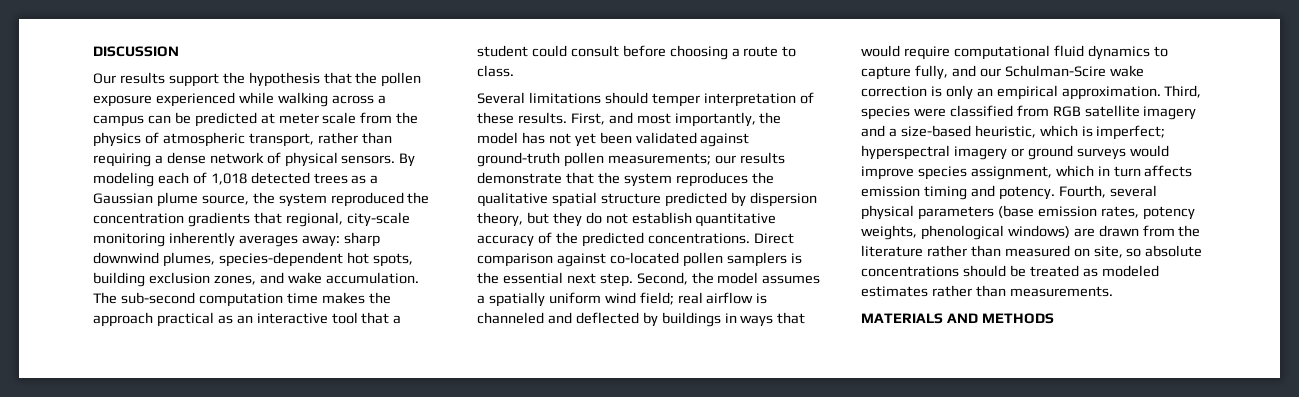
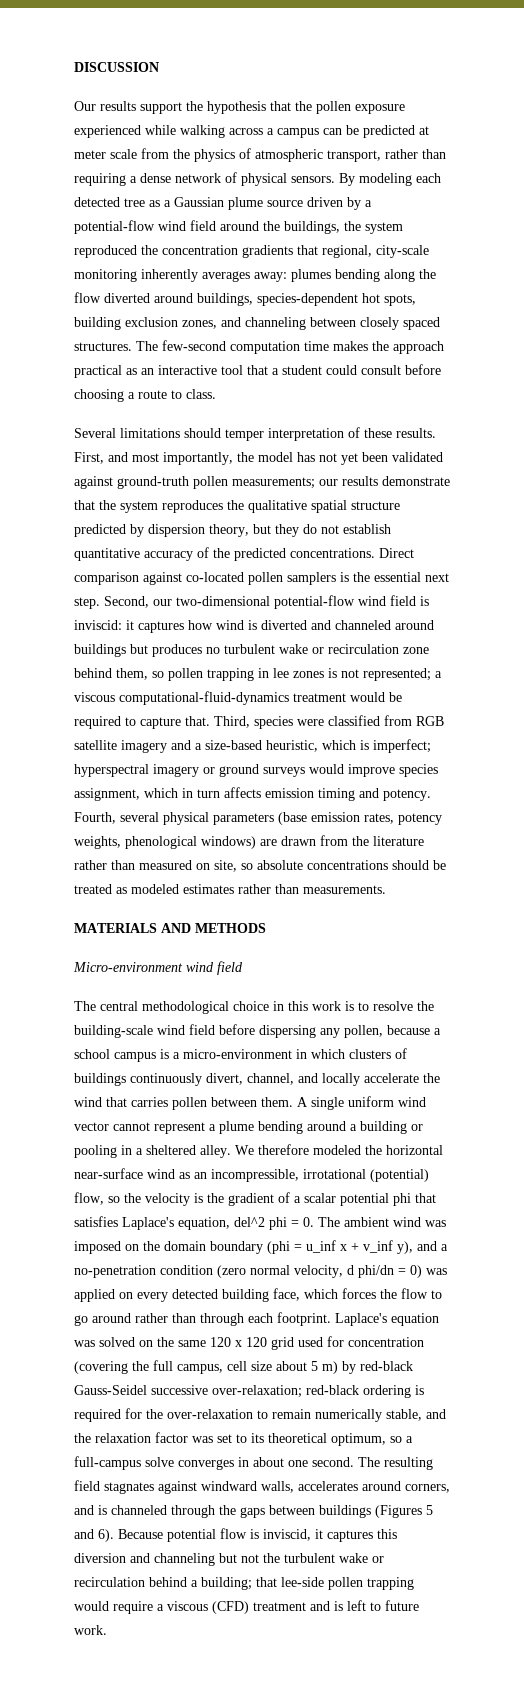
- By modeling each of 1,018 detected trees as a Gaussian plume source, the system reproduced the concentration gradients that regional, city-scale monitoring inherently averages away: sharp downwind plumes, species-dependent hot spots, building exclusion zones, and wake accumulation. The sub-second computation time makes the approach practical as an interactive tool that a student could consult before choosing a route to class.
+ By modeling each detected tree as a Gaussian plume source driven by a potential-flow wind field around the buildings, the system reproduced the concentration gradients that regional, city-scale monitoring inherently averages away: plumes bending along the flow diverted around buildings, species-dependent hot spots, building exclusion zones, and channeling between closely spaced structures. The few-second computation time makes the approach practical as an interactive tool that a student could consult before choosing a route to class.
- Second, the model assumes a spatially uniform wind field; real airflow is channeled and deflected by buildings in ways that would require computational fluid dynamics to capture fully, and our Schulman-Scire wake correction is only an empirical approximation.
+ Second, our two-dimensional potential-flow wind field is inviscid: it captures how wind is diverted and channeled around buildings but produces no turbulent wake or recirculation zone behind them, so pollen trapping in lee zones is not represented; a viscous computational-fluid-dynamics treatment would be required to capture that.
+ Micro-environment wind field
+ The central methodological choice in this work is to resolve the building-scale wind field before dispersing any pollen, because a school campus is a micro-environment in which clusters of buildings continuously divert, channel, and locally accelerate the wind that carries pollen between them. A single uniform wind vector cannot represent a plume bending around a building or pooling in a sheltered alley. We therefore modeled the horizontal near-surface wind as an incompressible, irrotational (potential) flow, so the velocity is the gradient of a scalar potential phi that satisfies Laplace's equation, del^2 phi = 0. The ambient wind was imposed on the domain boundary (phi = u_inf x + v_inf y), and a no-penetration condition (zero normal velocity, d phi/dn = 0) was applied on every detected building face, which forces the flow to go around rather than through each footprint. Laplace's equation was solved on the same 120 x 120 grid used for concentration (covering the full campus, cell size about 5 m) by red-black Gauss-Seidel successive over-relaxation; red-black ordering is required for the over-relaxation to remain numerically stable, and the relaxation factor was set to its theoretical optimum, so a full-campus solve converges in about one second. The resulting field stagnates against windward walls, accelerates around corners, and is channeled through the gaps between buildings (Figures 5 and 6). Because potential flow is inviscid, it captures this diversion and channeling but not the turbulent wake or recirculation behind a building; that lee-side pollen trapping would require a viscous (CFD) treatment and is left to future work.

